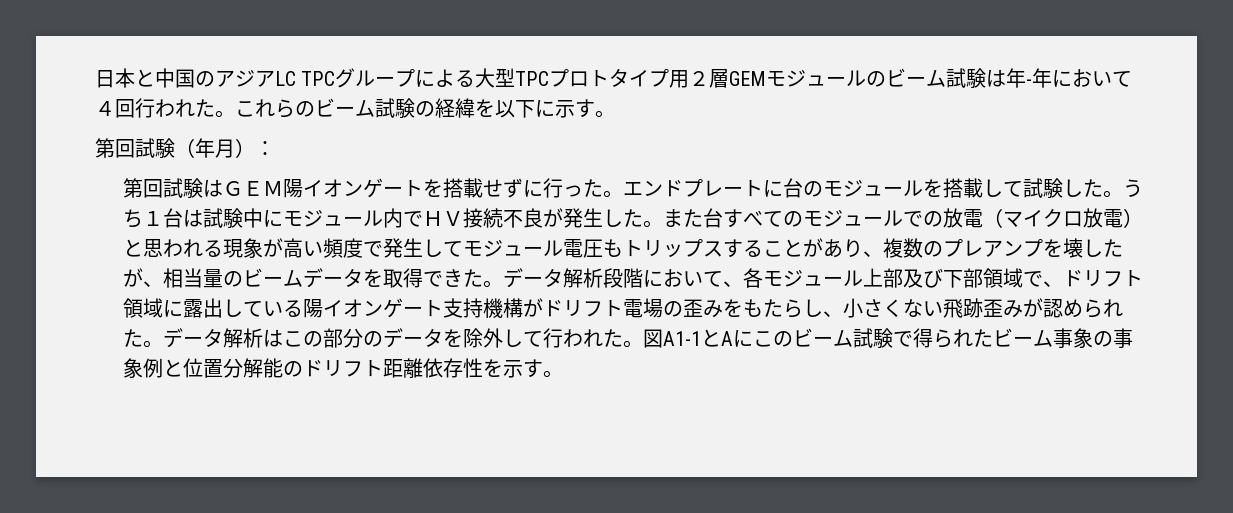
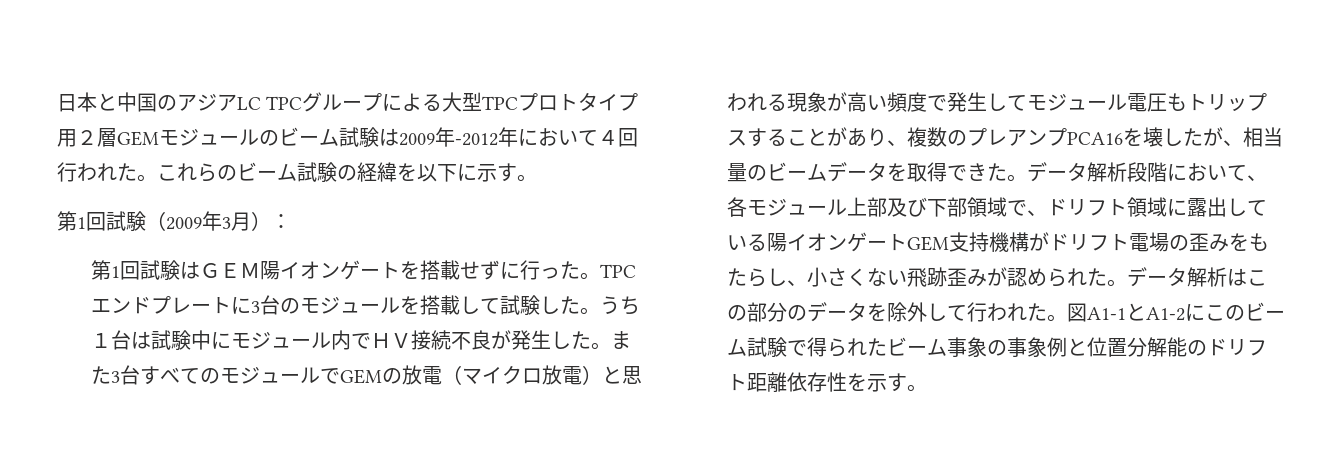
- 日本と中国のアジアLC TPCグループによる大型TPCプロトタイプ用２層GEMモジュールのビーム試験は年-年において４回行われた。
+ 日本と中国のアジアLC TPCグループによる大型TPCプロトタイプ用２層GEMモジュールのビーム試験は2009年-2012年において４回行われた。
- 第回試験（年月）：
+ 第1回試験（2009年3月）：
- 第回試験はＧＥＭ陽イオンゲートを搭載せずに行った。
+ 第1回試験はＧＥＭ陽イオンゲートを搭載せずに行った。
- エンドプレートに台のモジュールを搭載して試験した。
+ TPCエンドプレートに3台のモジュールを搭載して試験した。
- また台すべてのモジュールでの放電（マイクロ放電）と思われる現象が高い頻度で発生してモジュール電圧もトリップスすることがあり、複数のプレアンプを壊したが、相当量のビームデータを取得できた。
+ また3台すべてのモジュールでGEMの放電（マイクロ放電）と思われる現象が高い頻度で発生してモジュール電圧もトリップスすることがあり、複数のプレアンプPCA16を壊したが、相当量のビームデータを取得できた。
- データ解析段階において、各モジュール上部及び下部領域で、ドリフト領域に露出している陽イオンゲート支持機構がドリフト電場の歪みをもたらし、小さくない飛跡歪みが認められた。
+ データ解析段階において、各モジュール上部及び下部領域で、ドリフト領域に露出している陽イオンゲートGEM支持機構がドリフト電場の歪みをもたらし、小さくない飛跡歪みが認められた。
- 図A1-1とAにこのビーム試験で得られたビーム事象の事象例と位置分解能のドリフト距離依存性を示す。
+ 図A1-1とA1-2にこのビーム試験で得られたビーム事象の事象例と位置分解能のドリフト距離依存性を示す。

